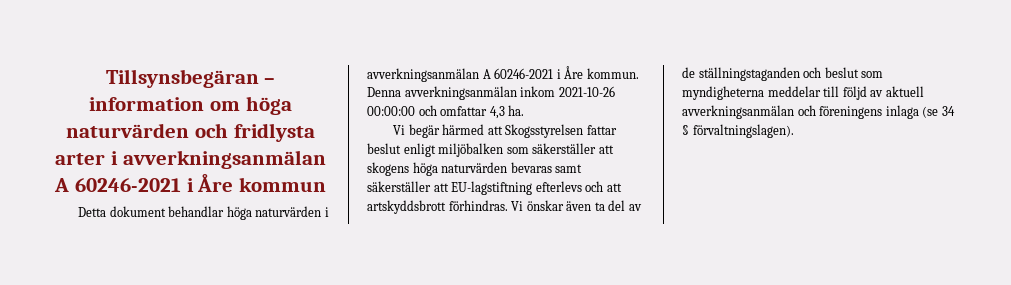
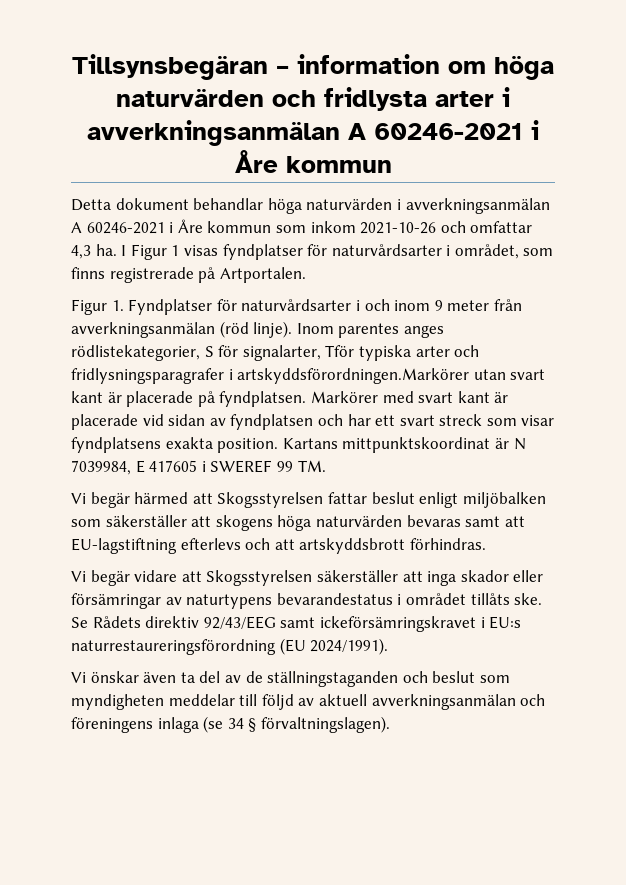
- Detta dokument behandlar höga naturvärden i avverkningsanmälan A 60246-2021 i Åre kommun. Denna avverkningsanmälan inkom 2021-10-26 00:00:00 och omfattar 4,3 ha.
+ Detta dokument behandlar höga naturvärden i avverkningsanmälan A 60246-2021 i Åre kommun som inkom 2021-10-26 och omfattar 4,3 ha. I Figur 1 visas fyndplatser för naturvårdsarter i området, som finns registrerade på Artportalen.
+ Figur 1. Fyndplatser för naturvårdsarter i och inom 9 meter från avverkningsanmälan (röd linje). Inom parentes anges rödlistekategorier, S för signalarter, Tför typiska arter och fridlysningsparagrafer i artskyddsförordningen.Markörer utan svart kant är placerade på fyndplatsen. Markörer med svart kant är placerade vid sidan av fyndplatsen och har ett svart streck som visar fyndplatsens exakta position. Kartans mittpunktskoordinat är N 7039984, E 417605 i SWEREF 99 TM.
- Vi begär härmed att Skogsstyrelsen fattar beslut enligt miljöbalken som säkerställer att skogens höga naturvärden bevaras samt säkerställer att EU-lagstiftning efterlevs och att artskyddsbrott förhindras. Vi önskar även ta del av de ställningstaganden och beslut som myndigheterna meddelar till följd av aktuell avverkningsanmälan och föreningens inlaga (se 34 § förvaltningslagen).
+ Vi begär härmed att Skogsstyrelsen fattar beslut enligt miljöbalken som säkerställer att skogens höga naturvärden bevaras samt att EU-lagstiftning efterlevs och att artskyddsbrott förhindras.
+ Vi begär vidare att Skogsstyrelsen säkerställer att inga skador eller försämringar av naturtypens bevarandestatus i området tillåts ske. Se Rådets direktiv 92/43/EEG samt ickeförsämringskravet i EU:s naturrestaureringsförordning (EU 2024/1991).
+ Vi önskar även ta del av de ställningstaganden och beslut som myndigheten meddelar till följd av aktuell avverkningsanmälan och föreningens inlaga (se 34 § förvaltningslagen).

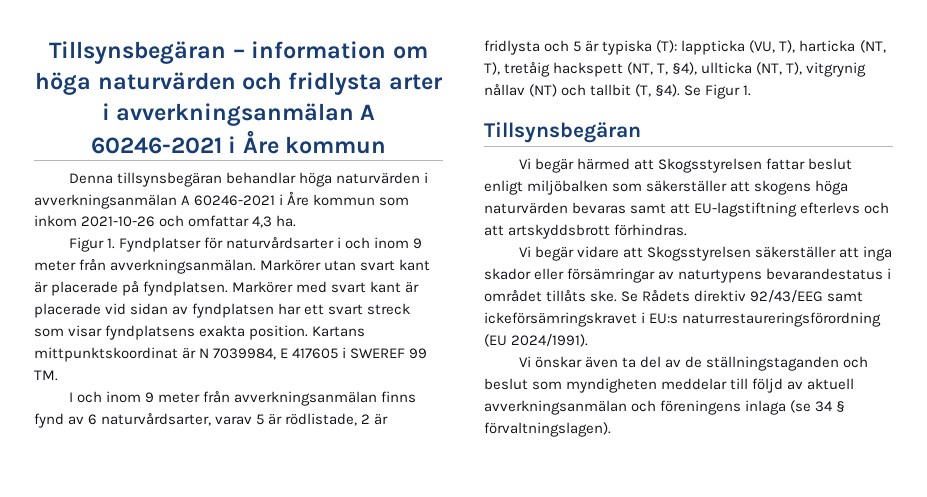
- Detta dokument behandlar höga naturvärden i avverkningsanmälan A 60246-2021 i Åre kommun som inkom 2021-10-26 och omfattar 4,3 ha. I Figur 1 visas fyndplatser för naturvårdsarter i området, som finns registrerade på Artportalen.
+ Denna tillsynsbegäran behandlar höga naturvärden i avverkningsanmälan A 60246-2021 i Åre kommun som inkom 2021-10-26 och omfattar 4,3 ha.
- Figur 1. Fyndplatser för naturvårdsarter i och inom 9 meter från avverkningsanmälan (röd linje). Inom parentes anges rödlistekategorier, S för signalarter, Tför typiska arter och fridlysningsparagrafer i artskyddsförordningen.Markörer utan svart kant är placerade på fyndplatsen.
+ Figur 1. Fyndplatser för naturvårdsarter i och inom 9 meter från avverkningsanmälan. Markörer utan svart kant är placerade på fyndplatsen.
- Markörer med svart kant är placerade vid sidan av fyndplatsen och har ett svart streck som visar fyndplatsens exakta position.
+ Markörer med svart kant är placerade vid sidan av fyndplatsen har ett svart streck som visar fyndplatsens exakta position.
+ I och inom 9 meter från avverkningsanmälan finns fynd av 6 naturvårdsarter, varav 5 är rödlistade, 2 är fridlysta och 5 är typiska (T): lappticka (VU, T), harticka (NT, T), tretåig hackspett (NT, T, §4), ullticka (NT, T), vitgrynig nållav (NT) och tallbit (T, §4). Se Figur 1.
+ Tillsynsbegäran

